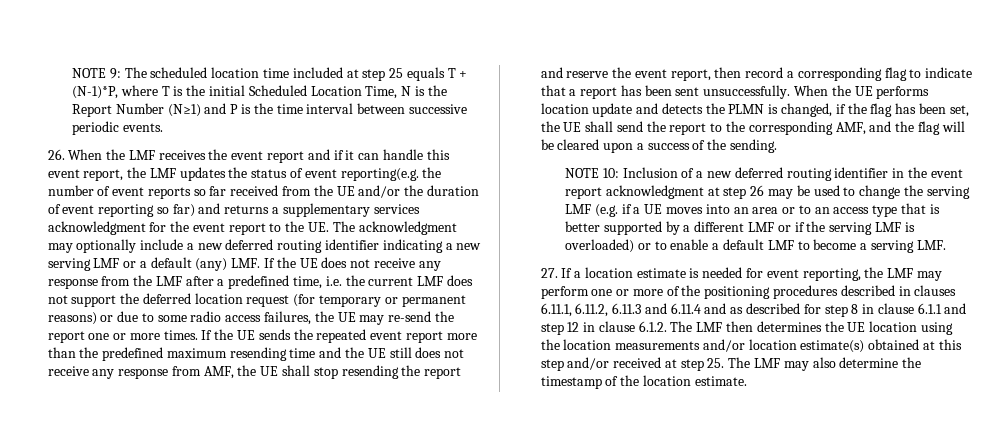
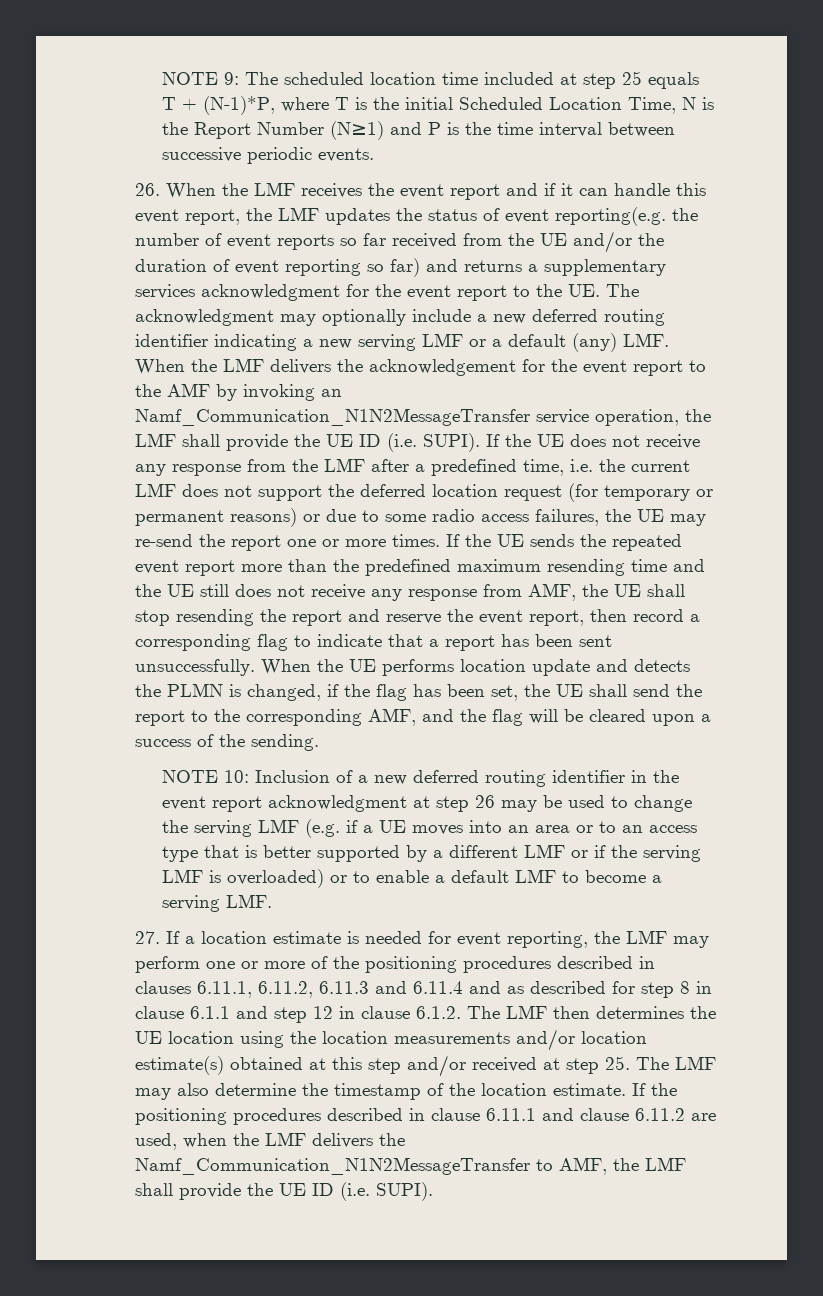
- 26. When the LMF receives the event report and if it can handle this event report, the LMF updates the status of event reporting(e.g. the number of event reports so far received from the UE and/or the duration of event reporting so far) and returns a supplementary services acknowledgment for the event report to the UE. The acknowledgment may optionally include a new deferred routing identifier indicating a new serving LMF or a default (any) LMF. If the UE does not receive any response from the LMF after a predefined time, i.e. the current LMF does not support the deferred location request (for temporary or permanent reasons) or due to some radio access failures, the UE may re-send the report one or more times.
+ 26. When the LMF receives the event report and if it can handle this event report, the LMF updates the status of event reporting(e.g. the number of event reports so far received from the UE and/or the duration of event reporting so far) and returns a supplementary services acknowledgment for the event report to the UE. The acknowledgment may optionally include a new deferred routing identifier indicating a new serving LMF or a default (any) LMF. When the LMF delivers the acknowledgement for the event report to the AMF by invoking an Namf_Communication_N1N2MessageTransfer service operation, the LMF shall provide the UE ID (i.e. SUPI). If the UE does not receive any response from the LMF after a predefined time, i.e. the current LMF does not support the deferred location request (for temporary or permanent reasons) or due to some radio access failures, the UE may re-send the report one or more times.
+ If the positioning procedures described in clause 6.11.1 and clause 6.11.2 are used, when the LMF delivers the Namf_Communication_N1N2MessageTransfer to AMF, the LMF shall provide the UE ID (i.e. SUPI).

